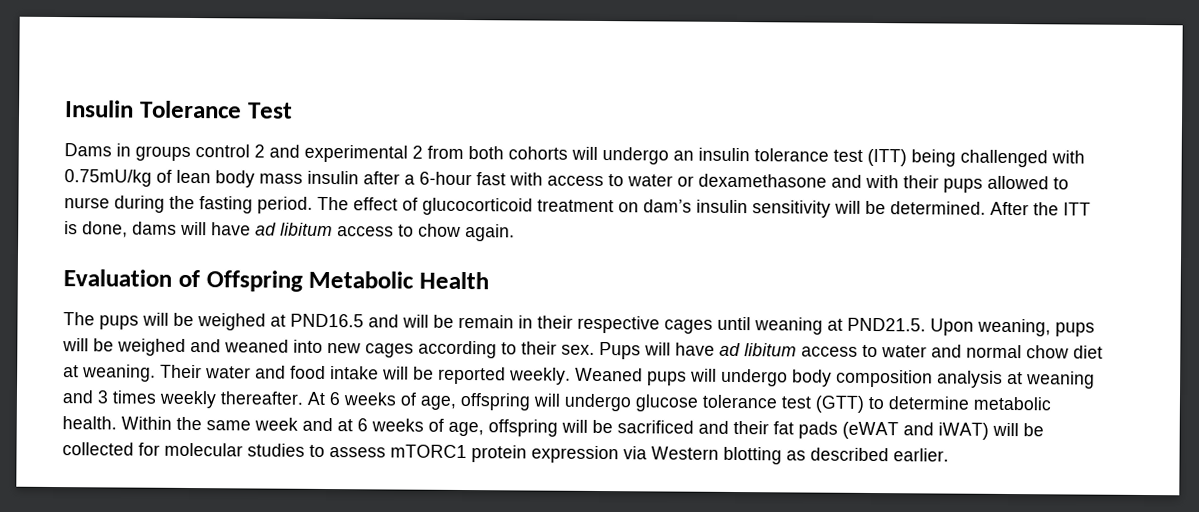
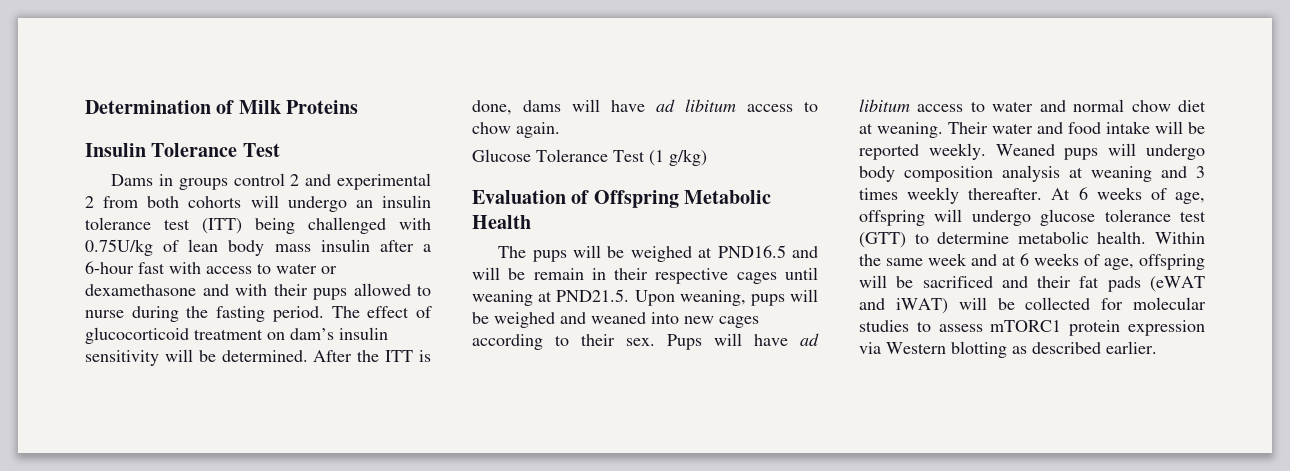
+ Determination of Milk Proteins
- Dams in groups control 2 and experimental 2 from both cohorts will undergo an insulin tolerance test (ITT) being challenged with 0.75mU/kg of lean body mass insulin after a 6-hour fast with access to water or dexamethasone and with their pups allowed to nurse during the fasting period.
+ Dams in groups control 2 and experimental 2 from both cohorts will undergo an insulin tolerance test (ITT) being challenged with 0.75U/kg of lean body mass insulin after a 6-hour fast with access to water or dexamethasone and with their pups allowed to nurse during the fasting period.
+ Glucose Tolerance Test (1 g/kg)

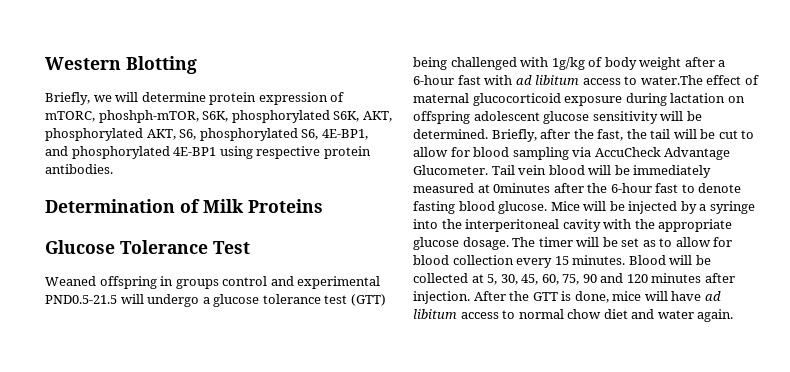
+ Western Blotting
+ Briefly, we will determine protein expression of mTORC, phoshph-mTOR, S6K, phosphorylated S6K, AKT, phosphorylated AKT, S6, phosphorylated S6, 4E-BP1, and phosphorylated 4E-BP1 using respective protein antibodies.
- Insulin Tolerance Test
+ Glucose Tolerance Test
- Dams in groups control 2 and experimental 2 from both cohorts will undergo an insulin tolerance test (ITT) being challenged with 0.75U/kg of lean body mass insulin after a 6-hour fast with access to water or dexamethasone and with their pups allowed to nurse during the fasting period. The effect of glucocorticoid treatment on dam’s insulin sensitivity will be determined.
+ Weaned offspring in groups control and experimental PND0.5-21.5 will undergo a glucose tolerance test (GTT) being challenged with 1g/kg of body weight after a 6-hour fast with ad libitum access to water.The effect of maternal glucocorticoid exposure during lactation on offspring adolescent glucose sensitivity will be determined. Briefly, after the fast, the tail will be cut to allow for blood sampling via AccuCheck Advantage Glucometer. Tail vein blood will be immediately measured at 0minutes after the 6-hour fast to denote fasting blood glucose. Mice will be injected by a syringe into the interperitoneal cavity with the appropriate glucose dosage. The timer will be set as to allow for blood collection every 15 minutes. Blood will be collected at 5, 30, 45, 60, 75, 90 and 120 minutes after injection.
- After the ITT is done, dams will have ad libitum access to chow again.
- Glucose Tolerance Test (1 g/kg)
- Evaluation of Offspring Metabolic Health
- The pups will be weighed at PND16.5 and will be remain in their respective cages until weaning at PND21.5. Upon weaning, pups will be weighed and weaned into new cages according to their sex. Pups will have ad libitum access to water and normal chow diet at weaning. Their water and food intake will be reported weekly. Weaned pups will undergo body composition analysis at weaning and 3 times weekly thereafter. At 6 weeks of age, offspring will undergo glucose tolerance test (GTT) to determine metabolic health. Within the same week and at 6 weeks of age, offspring will be sacrificed and their fat pads (eWAT and iWAT) will be collected for molecular studies to assess mTORC1 protein expression via Western blotting as described earlier.
+ After the GTT is done, mice will have ad libitum access to normal chow diet and water again.

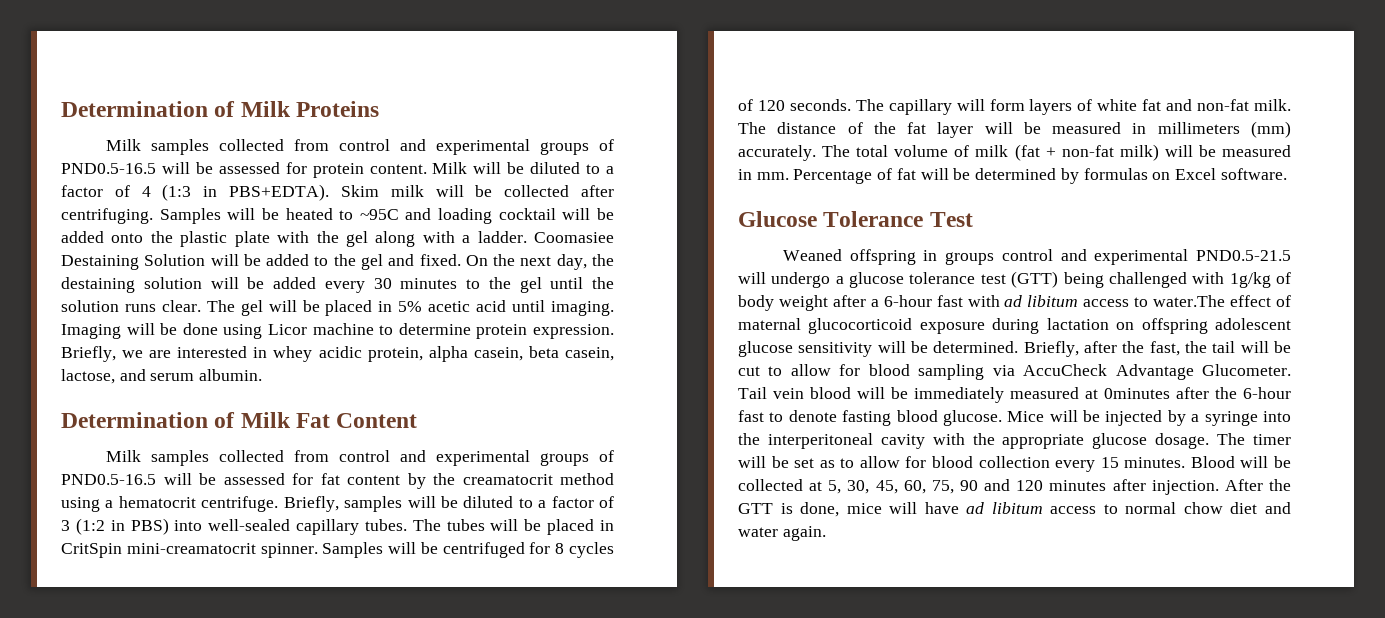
- Western Blotting
- Briefly, we will determine protein expression of mTORC, phoshph-mTOR, S6K, phosphorylated S6K, AKT, phosphorylated AKT, S6, phosphorylated S6, 4E-BP1, and phosphorylated 4E-BP1 using respective protein antibodies.
  Determination of Milk Proteins
+ Milk samples collected from control and experimental groups of PND0.5-16.5 will be assessed for protein content. Milk will be diluted to a factor of 4 (1:3 in PBS+EDTA). Skim milk will be collected after centrifuging. Samples will be heated to ~95C and loading cocktail will be added onto the plastic plate with the gel along with a ladder. Coomasiee Destaining Solution will be added to the gel and fixed. On the next day, the destaining solution will be added every 30 minutes to the gel until the solution runs clear. The gel will be placed in 5% acetic acid until imaging. Imaging will be done using Licor machine to determine protein expression. Briefly, we are interested in whey acidic protein, alpha casein, beta casein, lactose, and serum albumin.
+ Determination of Milk Fat Content
+ Milk samples collected from control and experimental groups of PND0.5-16.5 will be assessed for fat content by the creamatocrit method using a hematocrit centrifuge. Briefly, samples will be diluted to a factor of 3 (1:2 in PBS) into well-sealed capillary tubes. The tubes will be placed in CritSpin mini-creamatocrit spinner. Samples will be centrifuged for 8 cycles of 120 seconds. The capillary will form layers of white fat and non-fat milk. The distance of the fat layer will be measured in millimeters (mm) accurately. The total volume of milk (fat + non-fat milk) will be measured in mm. Percentage of fat will be determined by formulas on Excel software.

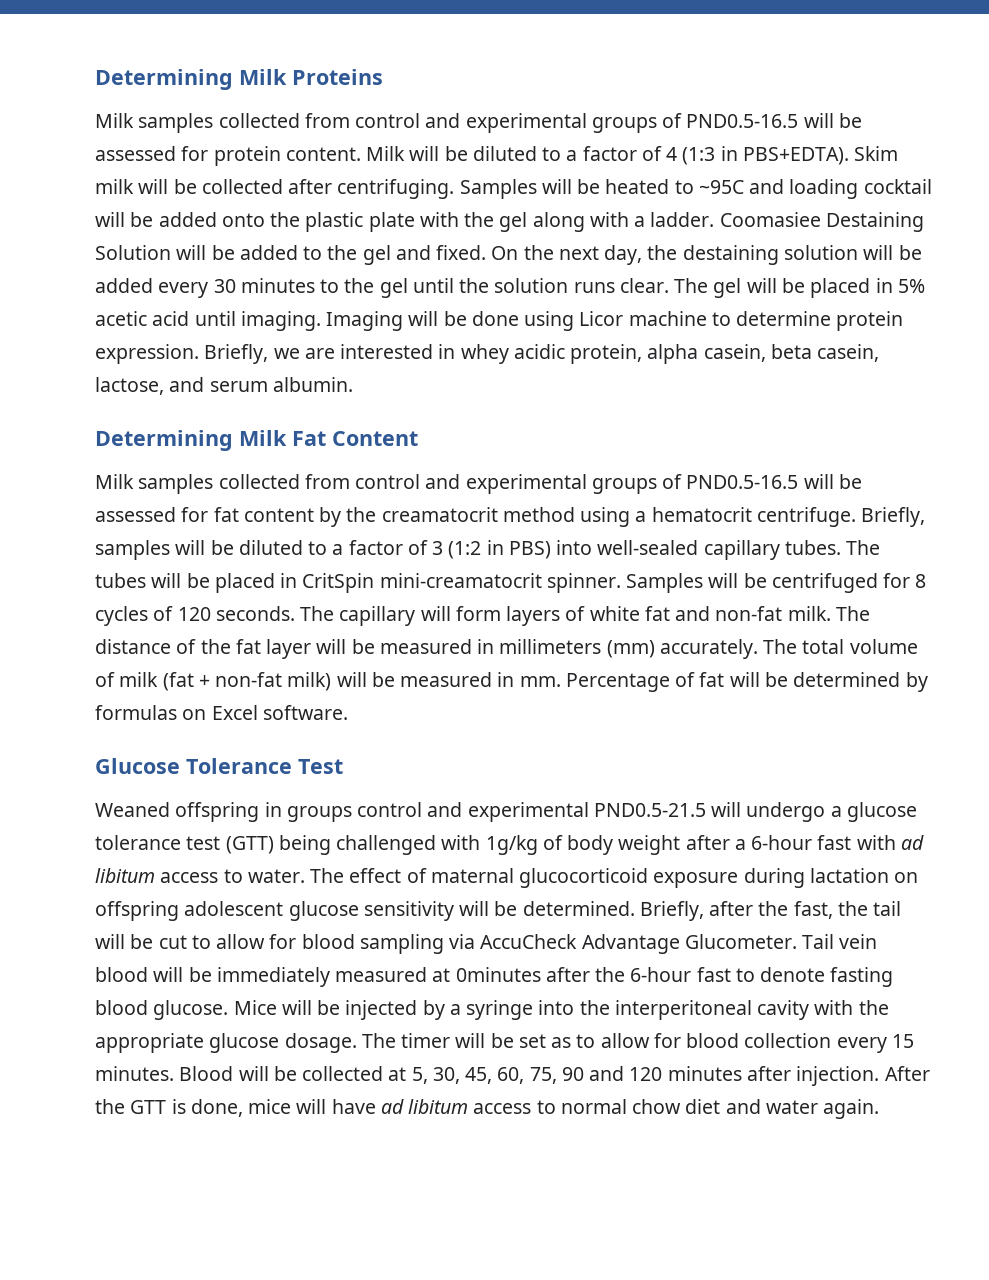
- Determination of Milk Proteins
+ Determining Milk Proteins
- Determination of Milk Fat Content
+ Determining Milk Fat Content
- Weaned offspring in groups control and experimental PND0.5-21.5 will undergo a glucose tolerance test (GTT) being challenged with 1g/kg of body weight after a 6-hour fast with ad libitum access to water.The effect of maternal glucocorticoid exposure during lactation on offspring adolescent glucose sensitivity will be determined.
+ Weaned offspring in groups control and experimental PND0.5-21.5 will undergo a glucose tolerance test (GTT) being challenged with 1g/kg of body weight after a 6-hour fast with ad libitum access to water. The effect of maternal glucocorticoid exposure during lactation on offspring adolescent glucose sensitivity will be determined.

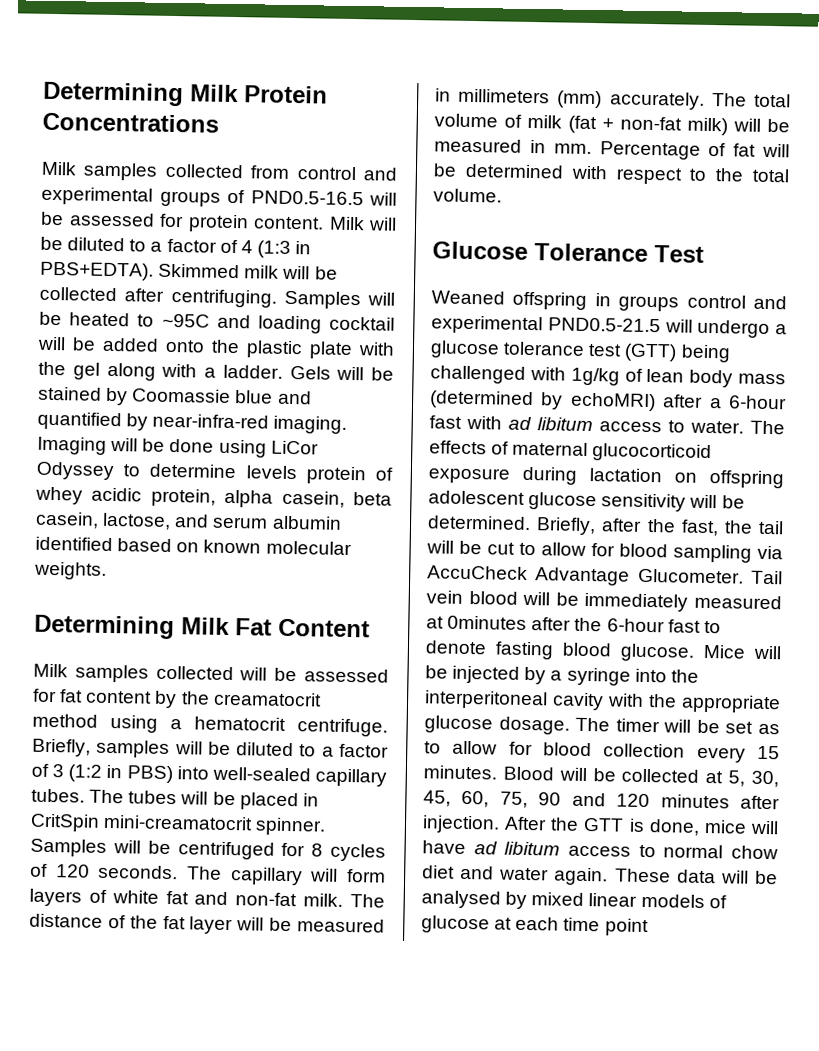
- Determining Milk Proteins
+ Determining Milk Protein Concentrations
- Skim milk will be collected after centrifuging.
+ Skimmed milk will be collected after centrifuging.
- Coomasiee Destaining Solution will be added to the gel and fixed. On the next day, the destaining solution will be added every 30 minutes to the gel until the solution runs clear. The gel will be placed in 5% acetic acid until imaging.
+ Gels will be stained by Coomassie blue and quantified by near-infra-red imaging.
- Imaging will be done using Licor machine to determine protein expression. Briefly, we are interested in whey acidic protein, alpha casein, beta casein, lactose, and serum albumin.
+ Imaging will be done using LiCor Odyssey to determine levels protein of whey acidic protein, alpha casein, beta casein, lactose, and serum albumin identified based on known molecular weights.
- Milk samples collected from control and experimental groups of PND0.5-16.5 will be assessed for fat content by the creamatocrit method using a hematocrit centrifuge.
+ Milk samples collected will be assessed for fat content by the creamatocrit method using a hematocrit centrifuge.
- Percentage of fat will be determined by formulas on Excel software.
+ Percentage of fat will be determined with respect to the total volume.
- Weaned offspring in groups control and experimental PND0.5-21.5 will undergo a glucose tolerance test (GTT) being challenged with 1g/kg of body weight after a 6-hour fast with ad libitum access to water.
+ Weaned offspring in groups control and experimental PND0.5-21.5 will undergo a glucose tolerance test (GTT) being challenged with 1g/kg of lean body mass (determined by echoMRI) after a 6-hour fast with ad libitum access to water.
- The effect of maternal glucocorticoid exposure during lactation on offspring adolescent glucose sensitivity will be determined.
+ The effects of maternal glucocorticoid exposure during lactation on offspring adolescent glucose sensitivity will be determined.
+ These data will be analysed by mixed linear models of glucose at each time point

